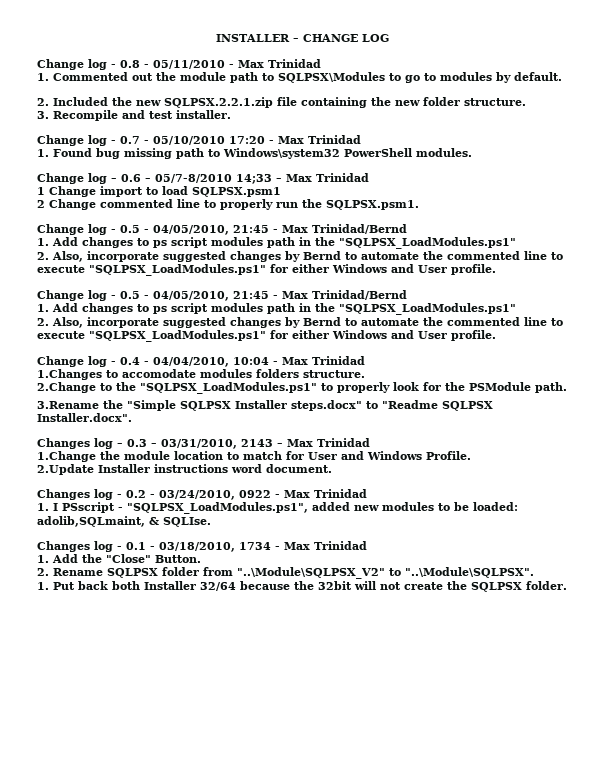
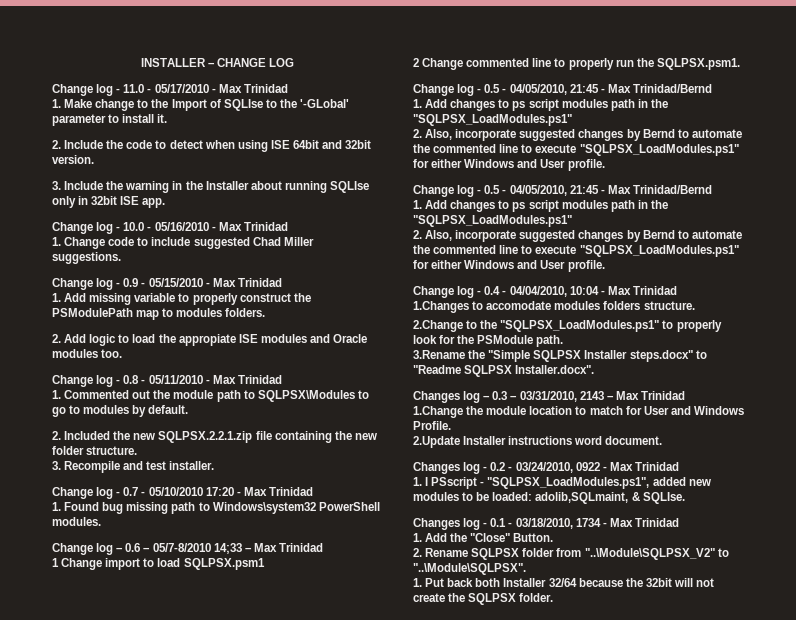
+ Change log - 11.0 - 05/17/2010 - Max Trinidad
+ 1. Make change to the Import of SQLIse to the '-GLobal' parameter to install it.
+ 2. Include the code to detect when using ISE 64bit and 32bit version.
+ 3. Include the warning in the Installer about running SQLIse only in 32bit ISE app.
+ Change log - 10.0 - 05/16/2010 - Max Trinidad
+ 1. Change code to include suggested Chad Miller suggestions.
+ Change log - 0.9 - 05/15/2010 - Max Trinidad
+ 1. Add missing variable to properly construct the PSModulePath map to modules folders.
+ 2. Add logic to load the appropiate ISE modules and Oracle modules too.

